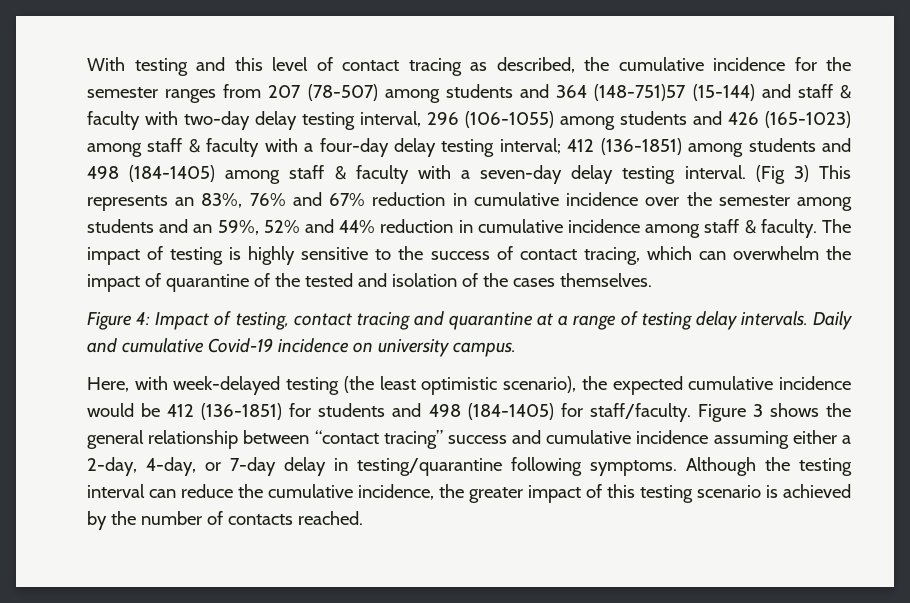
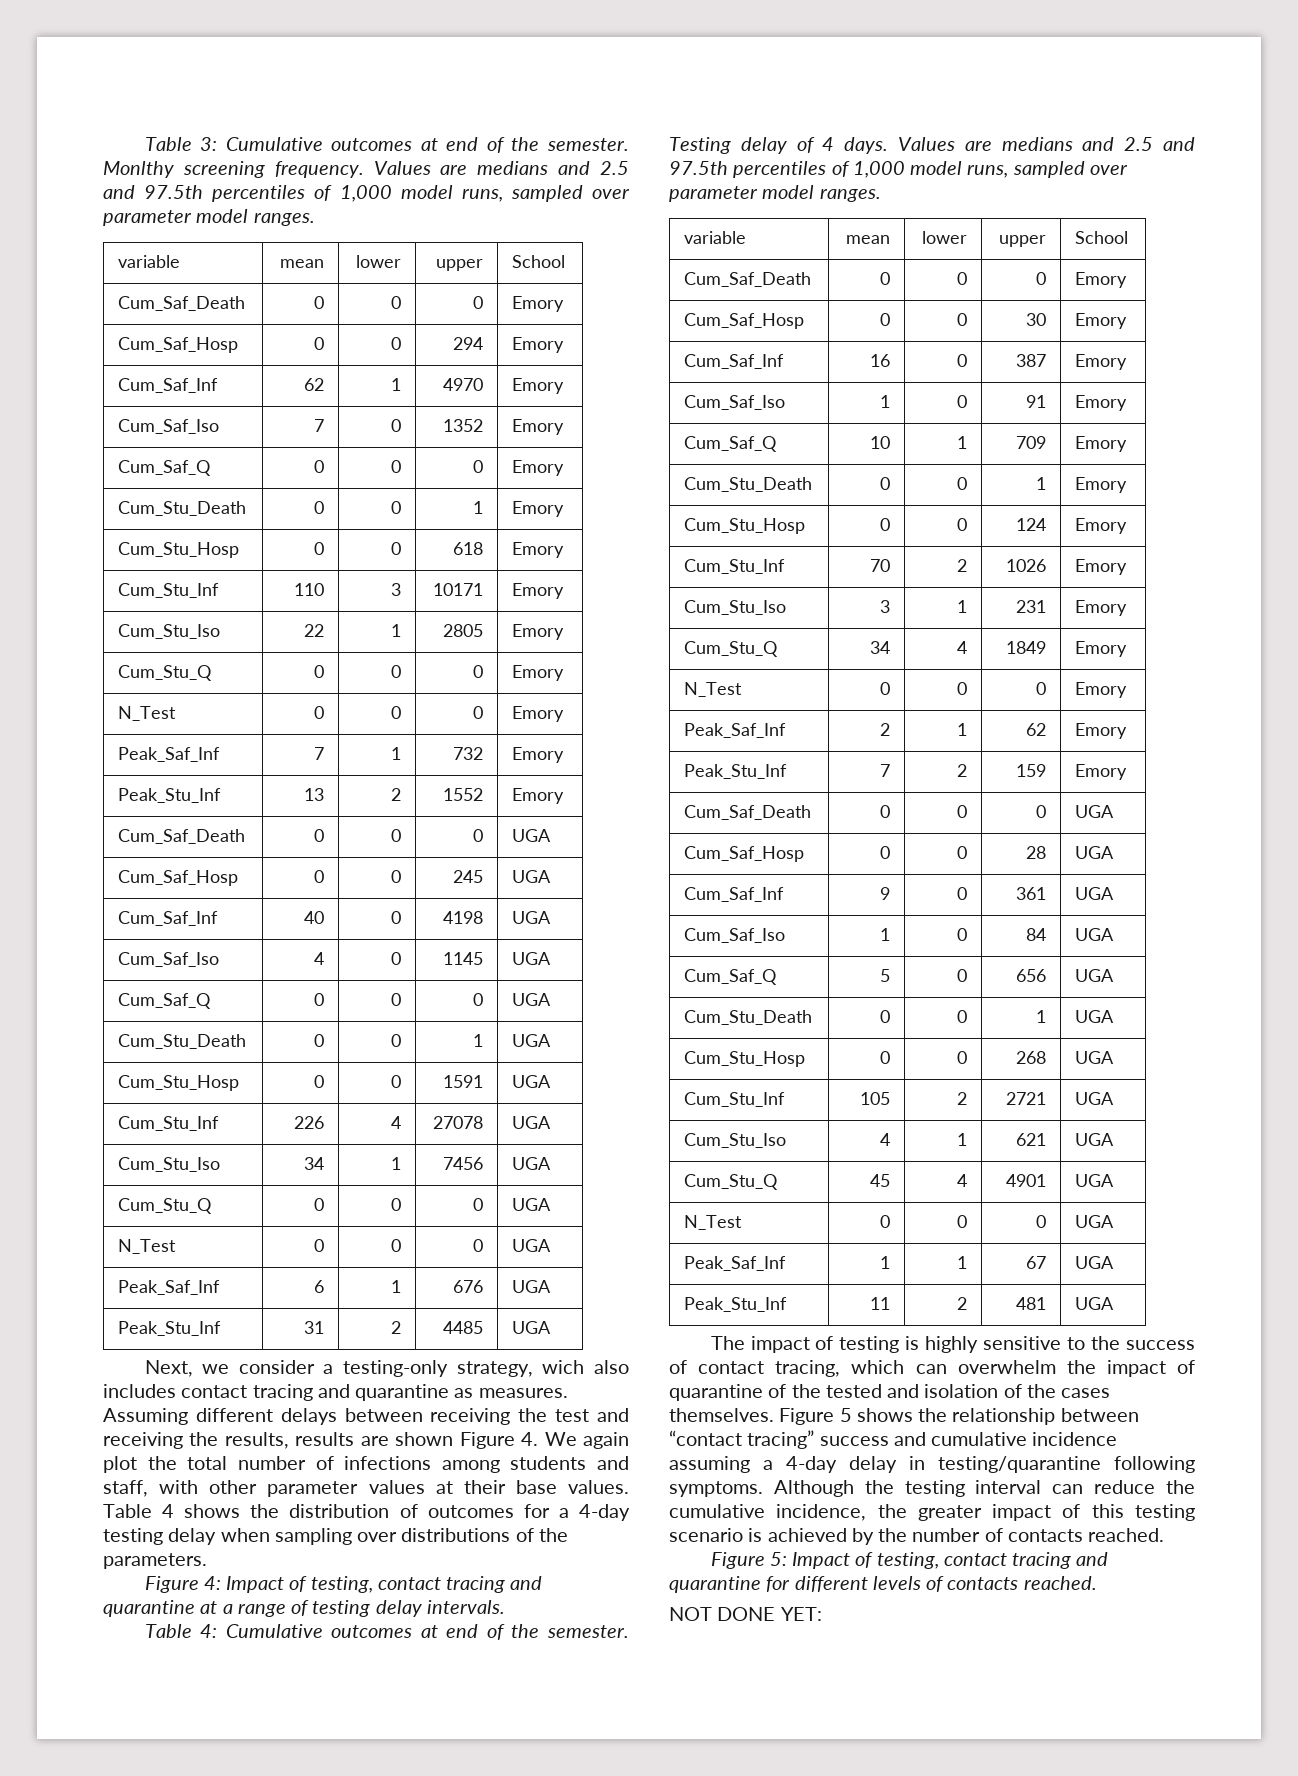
- With testing and this level of contact tracing as described, the cumulative incidence for the semester ranges from 207 (78-507) among students and 364 (148-751)57 (15-144) and staff & faculty with two-day delay testing interval, 296 (106-1055) among students and 426 (165-1023) among staff & faculty with a four-day delay testing interval; 412 (136-1851) among students and 498 (184-1405) among staff & faculty with a seven-day delay testing interval. (Fig 3) This represents an 83%, 76% and 67% reduction in cumulative incidence over the semester among students and an 59%, 52% and 44% reduction in cumulative incidence among staff & faculty. The impact of testing is highly sensitive to the success of contact tracing, which can overwhelm the impact of quarantine of the tested and isolation of the cases themselves.
- Figure 4: Impact of testing, contact tracing and quarantine at a range of testing delay intervals. Daily and cumulative Covid-19 incidence on university campus.
- Here, with week-delayed testing (the least optimistic scenario), the expected cumulative incidence would be 412 (136-1851) for students and 498 (184-1405) for staff/faculty. Figure 3 shows the general relationship between “contact tracing” success and cumulative incidence assuming either a 2-day, 4-day, or 7-day delay in testing/quarantine following symptoms.
+ Table 3: Cumulative outcomes at end of the semester. Monlthy screening frequency. Values are medians and 2.5 and 97.5th percentiles of 1,000 model runs, sampled over parameter model ranges.
+ variable | mean | lower | upper | School
+ Cum_Saf_Death | 0 | 0 | 0 | Emory
+ Cum_Saf_Hosp | 0 | 0 | 294 | Emory
+ Cum_Saf_Inf | 62 | 1 | 4970 | Emory
+ Cum_Saf_Iso | 7 | 0 | 1352 | Emory
+ Cum_Saf_Q | 0 | 0 | 0 | Emory
+ Cum_Stu_Death | 0 | 0 | 1 | Emory
+ Cum_Stu_Hosp | 0 | 0 | 618 | Emory
+ Cum_Stu_Inf | 110 | 3 | 10171 | Emory
+ Cum_Stu_Iso | 22 | 1 | 2805 | Emory
+ Cum_Stu_Q | 0 | 0 | 0 | Emory
+ N_Test | 0 | 0 | 0 | Emory
+ Peak_Saf_Inf | 7 | 1 | 732 | Emory
+ Peak_Stu_Inf | 13 | 2 | 1552 | Emory
+ Cum_Saf_Death | 0 | 0 | 0 | UGA
+ Cum_Saf_Hosp | 0 | 0 | 245 | UGA
+ Cum_Saf_Inf | 40 | 0 | 4198 | UGA
+ Cum_Saf_Iso | 4 | 0 | 1145 | UGA
+ Cum_Saf_Q | 0 | 0 | 0 | UGA
+ Cum_Stu_Death | 0 | 0 | 1 | UGA
+ Cum_Stu_Hosp | 0 | 0 | 1591 | UGA
+ Cum_Stu_Inf | 226 | 4 | 27078 | UGA
+ Cum_Stu_Iso | 34 | 1 | 7456 | UGA
+ Cum_Stu_Q | 0 | 0 | 0 | UGA
+ N_Test | 0 | 0 | 0 | UGA
+ Peak_Saf_Inf | 6 | 1 | 676 | UGA
+ Peak_Stu_Inf | 31 | 2 | 4485 | UGA
+ Next, we consider a testing-only strategy, wich also includes contact tracing and quarantine as measures. Assuming different delays between receiving the test and receiving the results, results are shown Figure 4. We again plot the total number of infections among students and staff, with other parameter values at their base values. Table 4 shows the distribution of outcomes for a 4-day testing delay when sampling over distributions of the parameters.
+ Figure 4: Impact of testing, contact tracing and quarantine at a range of testing delay intervals.
+ Table 4: Cumulative outcomes at end of the semester. Testing delay of 4 days. Values are medians and 2.5 and 97.5th percentiles of 1,000 model runs, sampled over parameter model ranges.
+ variable | mean | lower | upper | School
+ Cum_Saf_Death | 0 | 0 | 0 | Emory
+ Cum_Saf_Hosp | 0 | 0 | 30 | Emory
+ Cum_Saf_Inf | 16 | 0 | 387 | Emory
+ Cum_Saf_Iso | 1 | 0 | 91 | Emory
+ Cum_Saf_Q | 10 | 1 | 709 | Emory
+ Cum_Stu_Death | 0 | 0 | 1 | Emory
+ Cum_Stu_Hosp | 0 | 0 | 124 | Emory
+ Cum_Stu_Inf | 70 | 2 | 1026 | Emory
+ Cum_Stu_Iso | 3 | 1 | 231 | Emory
+ Cum_Stu_Q | 34 | 4 | 1849 | Emory
+ N_Test | 0 | 0 | 0 | Emory
+ Peak_Saf_Inf | 2 | 1 | 62 | Emory
+ Peak_Stu_Inf | 7 | 2 | 159 | Emory
+ Cum_Saf_Death | 0 | 0 | 0 | UGA
+ Cum_Saf_Hosp | 0 | 0 | 28 | UGA
+ Cum_Saf_Inf | 9 | 0 | 361 | UGA
+ Cum_Saf_Iso | 1 | 0 | 84 | UGA
+ Cum_Saf_Q | 5 | 0 | 656 | UGA
+ Cum_Stu_Death | 0 | 0 | 1 | UGA
+ Cum_Stu_Hosp | 0 | 0 | 268 | UGA
+ Cum_Stu_Inf | 105 | 2 | 2721 | UGA
+ Cum_Stu_Iso | 4 | 1 | 621 | UGA
+ Cum_Stu_Q | 45 | 4 | 4901 | UGA
+ N_Test | 0 | 0 | 0 | UGA
+ Peak_Saf_Inf | 1 | 1 | 67 | UGA
+ Peak_Stu_Inf | 11 | 2 | 481 | UGA
+ The impact of testing is highly sensitive to the success of contact tracing, which can overwhelm the impact of quarantine of the tested and isolation of the cases themselves. Figure 5 shows the relationship between “contact tracing” success and cumulative incidence assuming a 4-day delay in testing/quarantine following symptoms.
+ Figure 5: Impact of testing, contact tracing and quarantine for different levels of contacts reached.
+ NOT DONE YET:

